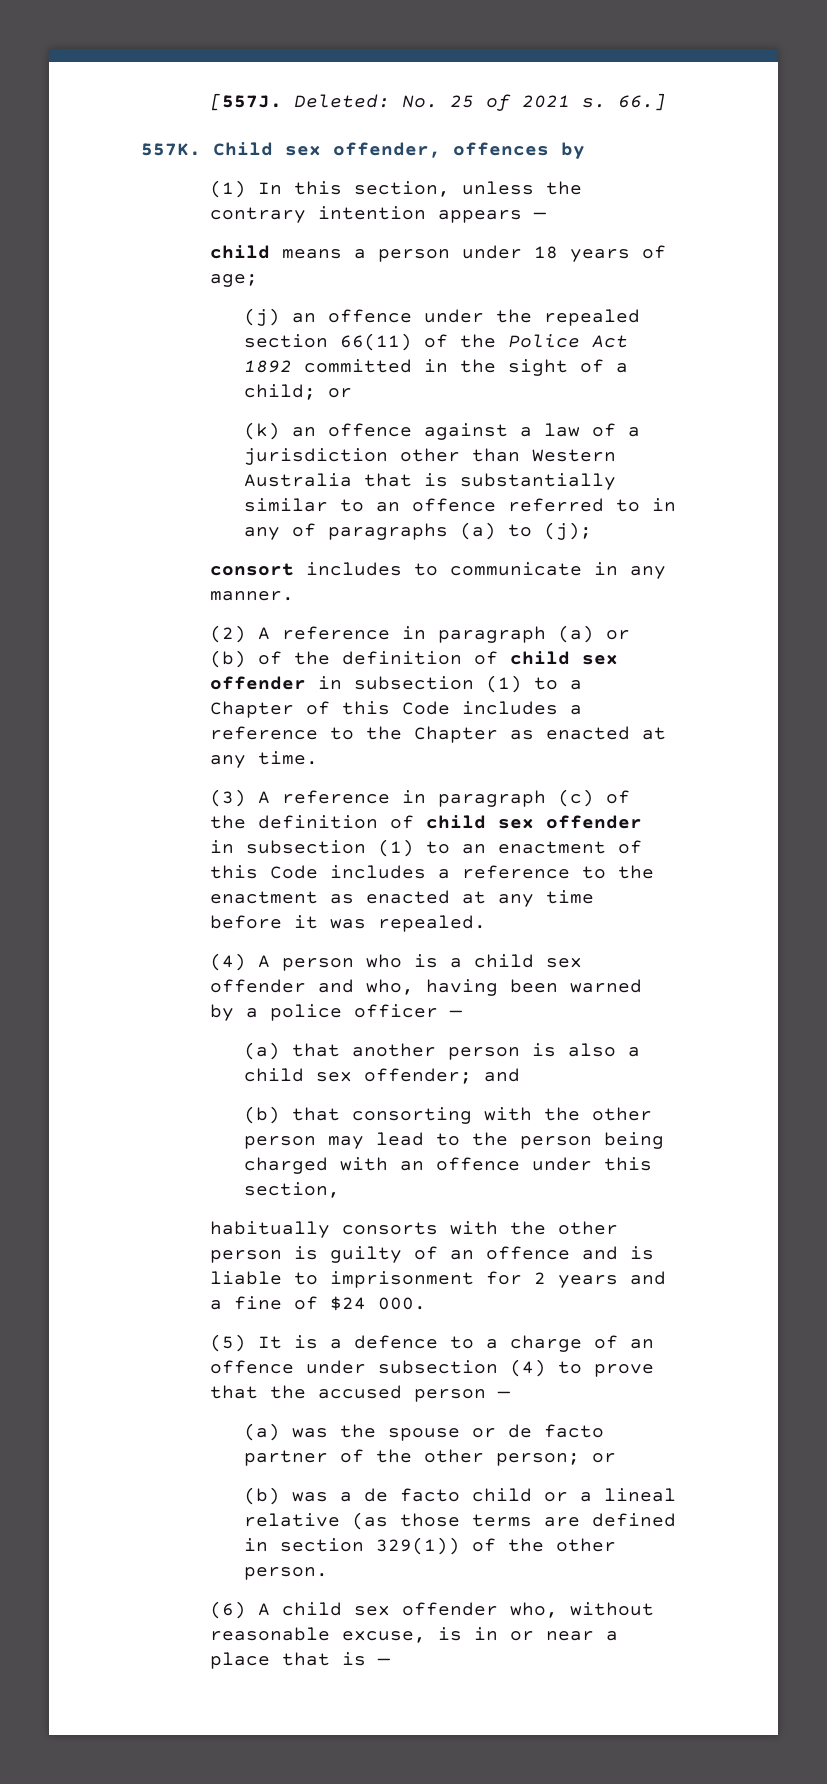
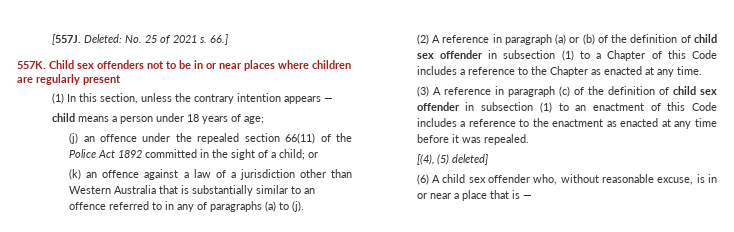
- Child sex offender, offences by
+ Child sex offenders not to be in or near places where children are regularly present
- (k) an offence against a law of a jurisdiction other than Western Australia that is substantially similar to an offence referred to in any of paragraphs (a) to (j);
- consort includes to communicate in any manner.
+ (k) an offence against a law of a jurisdiction other than Western Australia that is substantially similar to an offence referred to in any of paragraphs (a) to (j).
- (4) A person who is a child sex offender and who, having been warned by a police officer —
- (a) that another person is also a child sex offender; and
- (b) that consorting with the other person may lead to the person being charged with an offence under this section,
- habitually consorts with the other person is guilty of an offence and is liable to imprisonment for 2 years and a fine of $24 000.
- (5) It is a defence to a charge of an offence under subsection (4) to prove that the accused person —
- (a) was the spouse or de facto partner of the other person; or
- (b) was a de facto child or a lineal relative (as those terms are defined in section 329(1)) of the other person.
+ [(4), (5) deleted]

